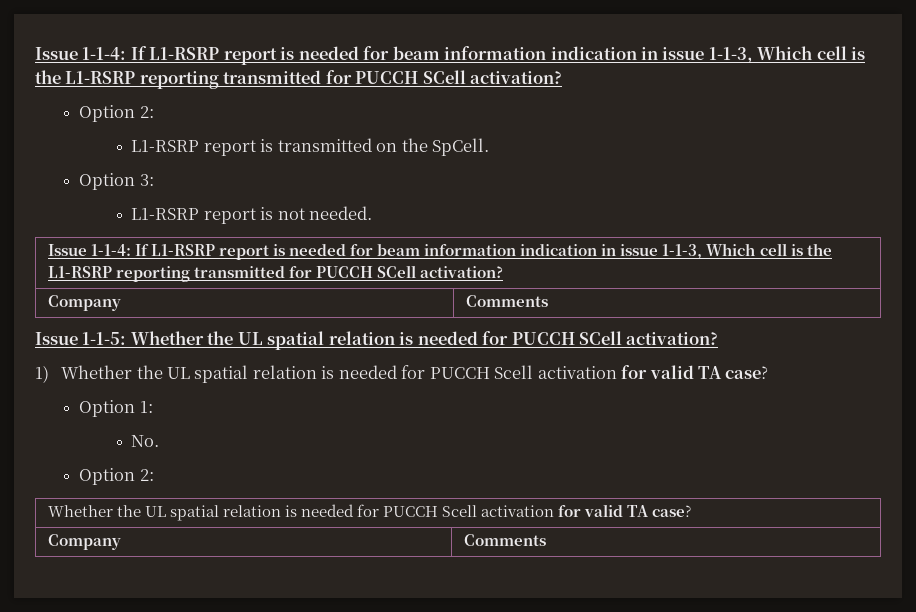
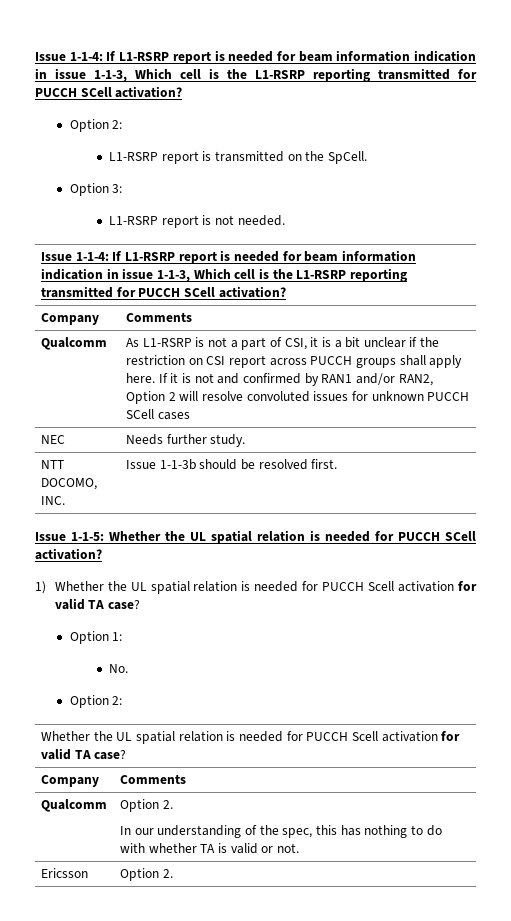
+ Qualcomm | As L1-RSRP is not a part of CSI, it is a bit unclear if the restriction on CSI report across PUCCH groups shall apply here. If it is not and confirmed by RAN1 and/or RAN2, Option 2 will resolve convoluted issues for unknown PUCCH SCell cases
+ NEC | Needs further study.
+ NTT DOCOMO, INC. | Issue 1-1-3b should be resolved first.
+ Qualcomm | Option 2.
+ In our understanding of the spec, this has nothing to do with whether TA is valid or not.
+ Ericsson | Option 2.

